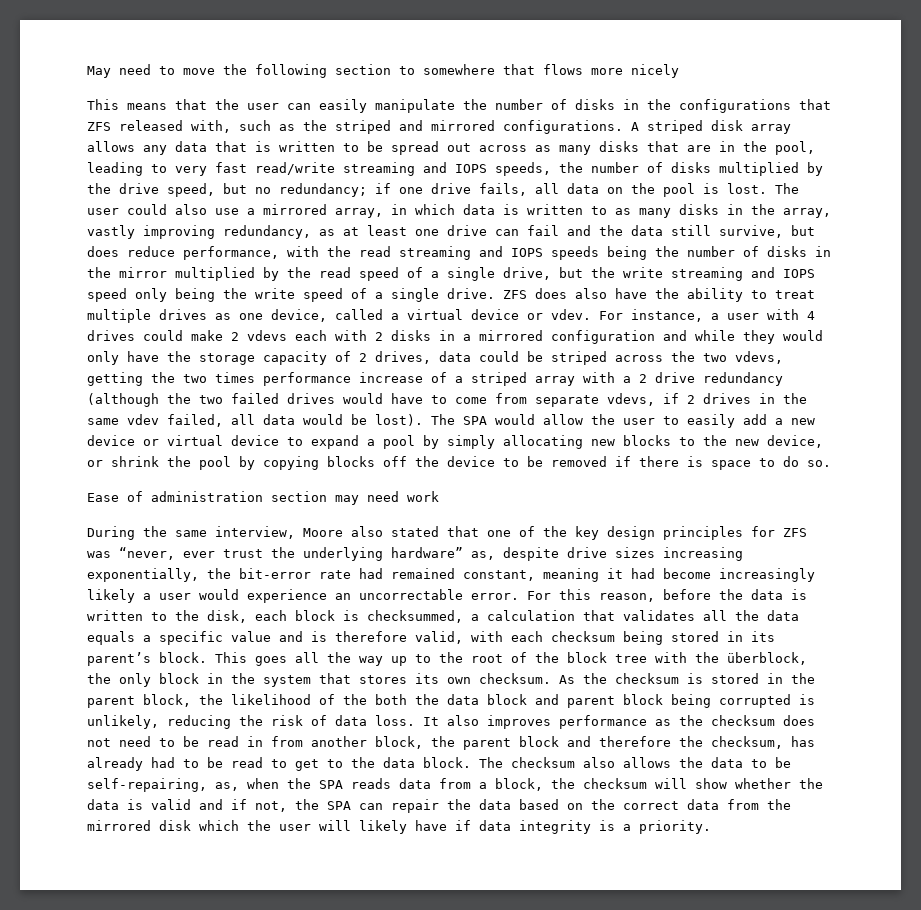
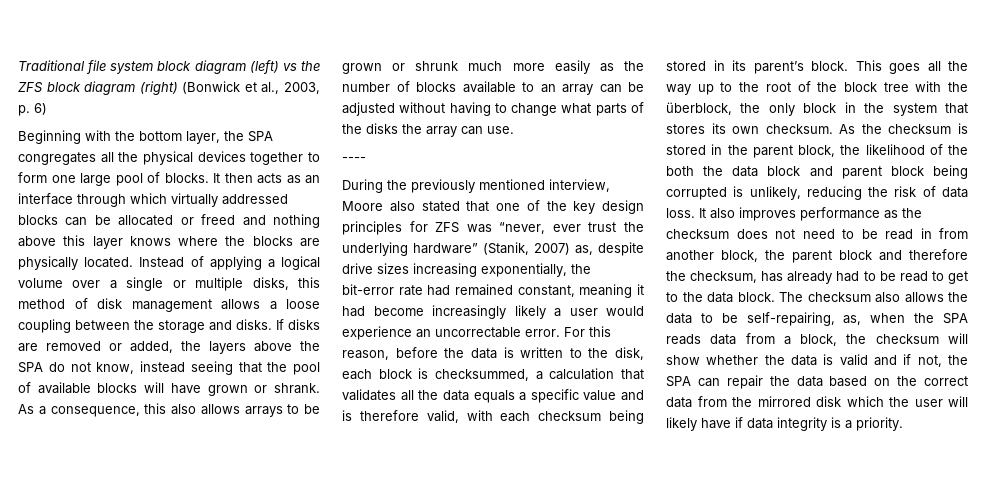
- May need to move the following section to somewhere that flows more nicely
- This means that the user can easily manipulate the number of disks in the configurations that ZFS released with, such as the striped and mirrored configurations. A striped disk array allows any data that is written to be spread out across as many disks that are in the pool, leading to very fast read/write streaming and IOPS speeds, the number of disks multiplied by the drive speed, but no redundancy; if one drive fails, all data on the pool is lost. The user could also use a mirrored array, in which data is written to as many disks in the array, vastly improving redundancy, as at least one drive can fail and the data still survive, but does reduce performance, with the read streaming and IOPS speeds being the number of disks in the mirror multiplied by the read speed of a single drive, but the write streaming and IOPS speed only being the write speed of a single drive. ZFS does also have the ability to treat multiple drives as one device, called a virtual device or vdev. For instance, a user with 4 drives could make 2 vdevs each with 2 disks in a mirrored configuration and while they would only have the storage capacity of 2 drives, data could be striped across the two vdevs, getting the two times performance increase of a striped array with a 2 drive redundancy (although the two failed drives would have to come from separate vdevs, if 2 drives in the same vdev failed, all data would be lost). The SPA would allow the user to easily add a new device or virtual device to expand a pool by simply allocating new blocks to the new device, or shrink the pool by copying blocks off the device to be removed if there is space to do so.
- Ease of administration section may need work
+ Traditional file system block diagram (left) vs the ZFS block diagram (right) (Bonwick et al., 2003, p. 6)
+ Beginning with the bottom layer, the SPA congregates all the physical devices together to form one large pool of blocks. It then acts as an interface through which virtually addressed blocks can be allocated or freed and nothing above this layer knows where the blocks are physically located. Instead of applying a logical volume over a single or multiple disks, this method of disk management allows a loose coupling between the storage and disks. If disks are removed or added, the layers above the SPA do not know, instead seeing that the pool of available blocks will have grown or shrank. As a consequence, this also allows arrays to be grown or shrunk much more easily as the number of blocks available to an array can be adjusted without having to change what parts of the disks the array can use.
+ ----
- During the same interview, Moore also stated that one of the key design principles for ZFS was “never, ever trust the underlying hardware” as, despite drive sizes increasing exponentially, the bit-error rate had remained constant, meaning it had become increasingly likely a user would experience an uncorrectable error.
+ During the previously mentioned interview, Moore also stated that one of the key design principles for ZFS was “never, ever trust the underlying hardware” (Stanik, 2007) as, despite drive sizes increasing exponentially, the bit-error rate had remained constant, meaning it had become increasingly likely a user would experience an uncorrectable error.

